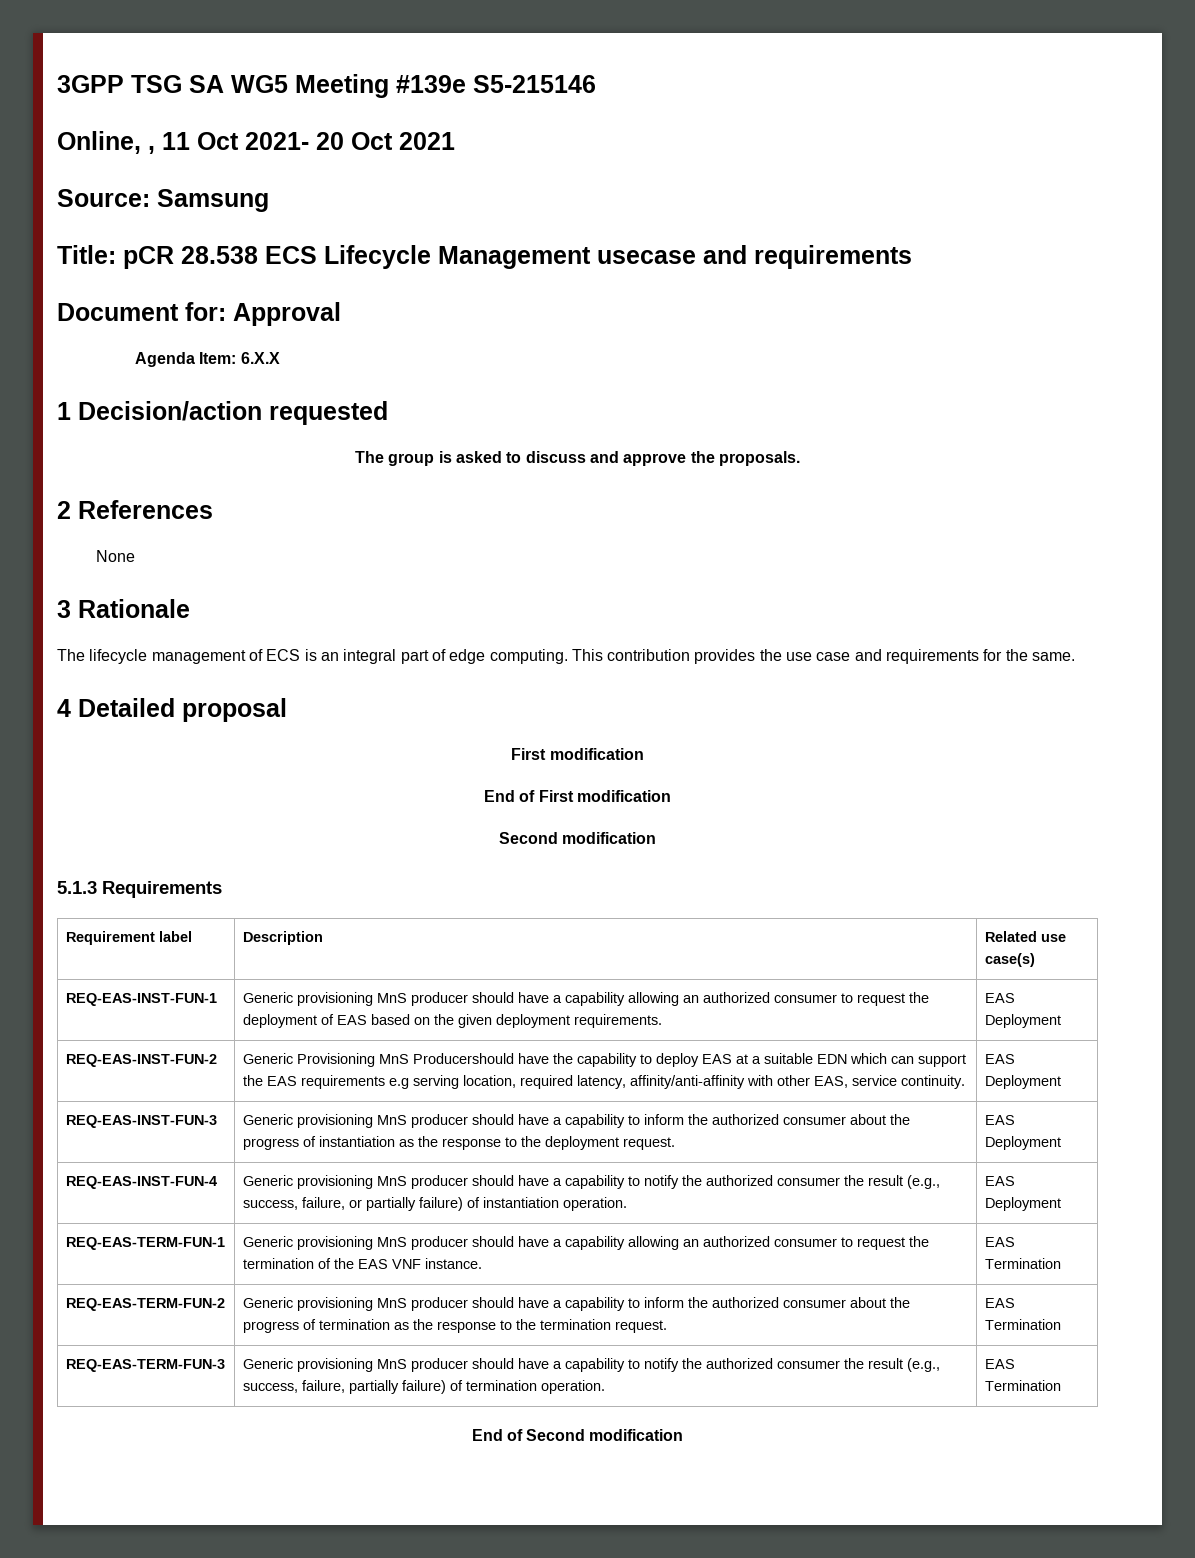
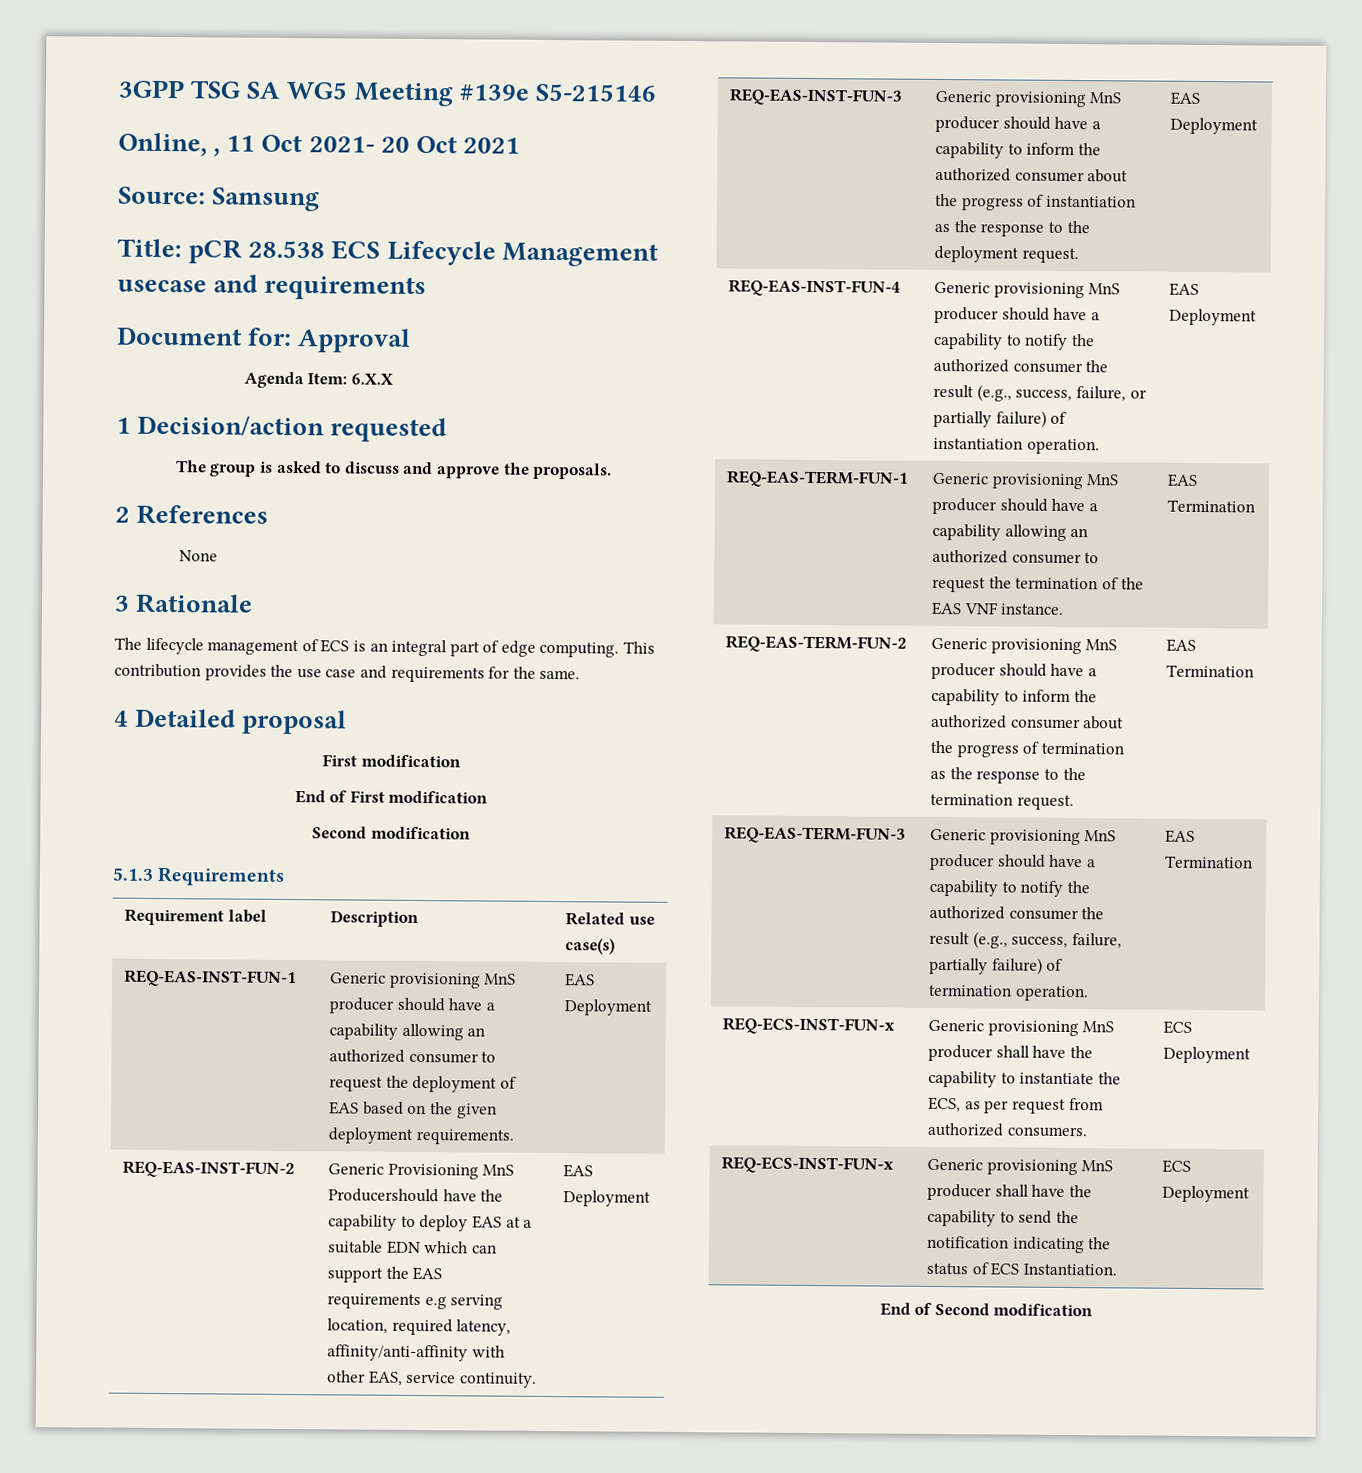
+ REQ-ECS-INST-FUN-x | Generic provisioning MnS producer shall have the capability to instantiate the ECS, as per request from authorized consumers. | ECS Deployment
+ REQ-ECS-INST-FUN-x | Generic provisioning MnS producer shall have the capability to send the notification indicating the status of ECS Instantiation. | ECS Deployment

